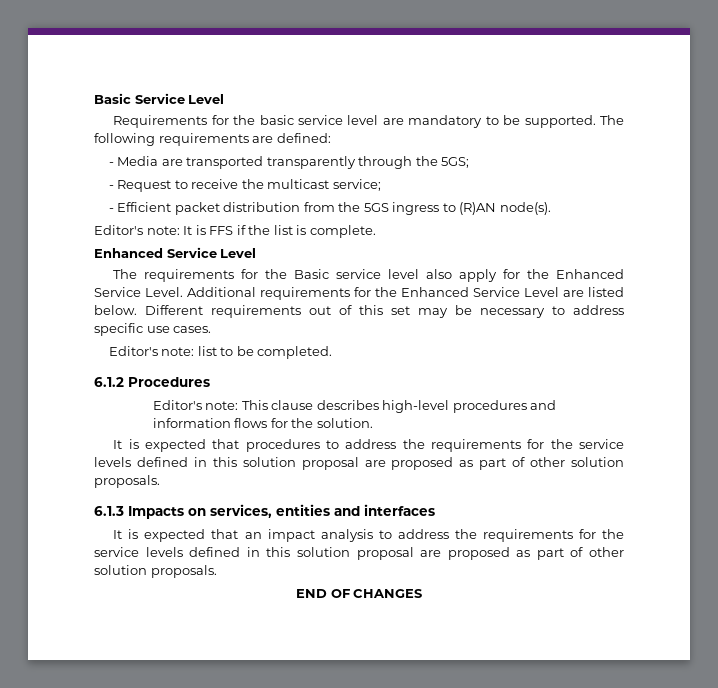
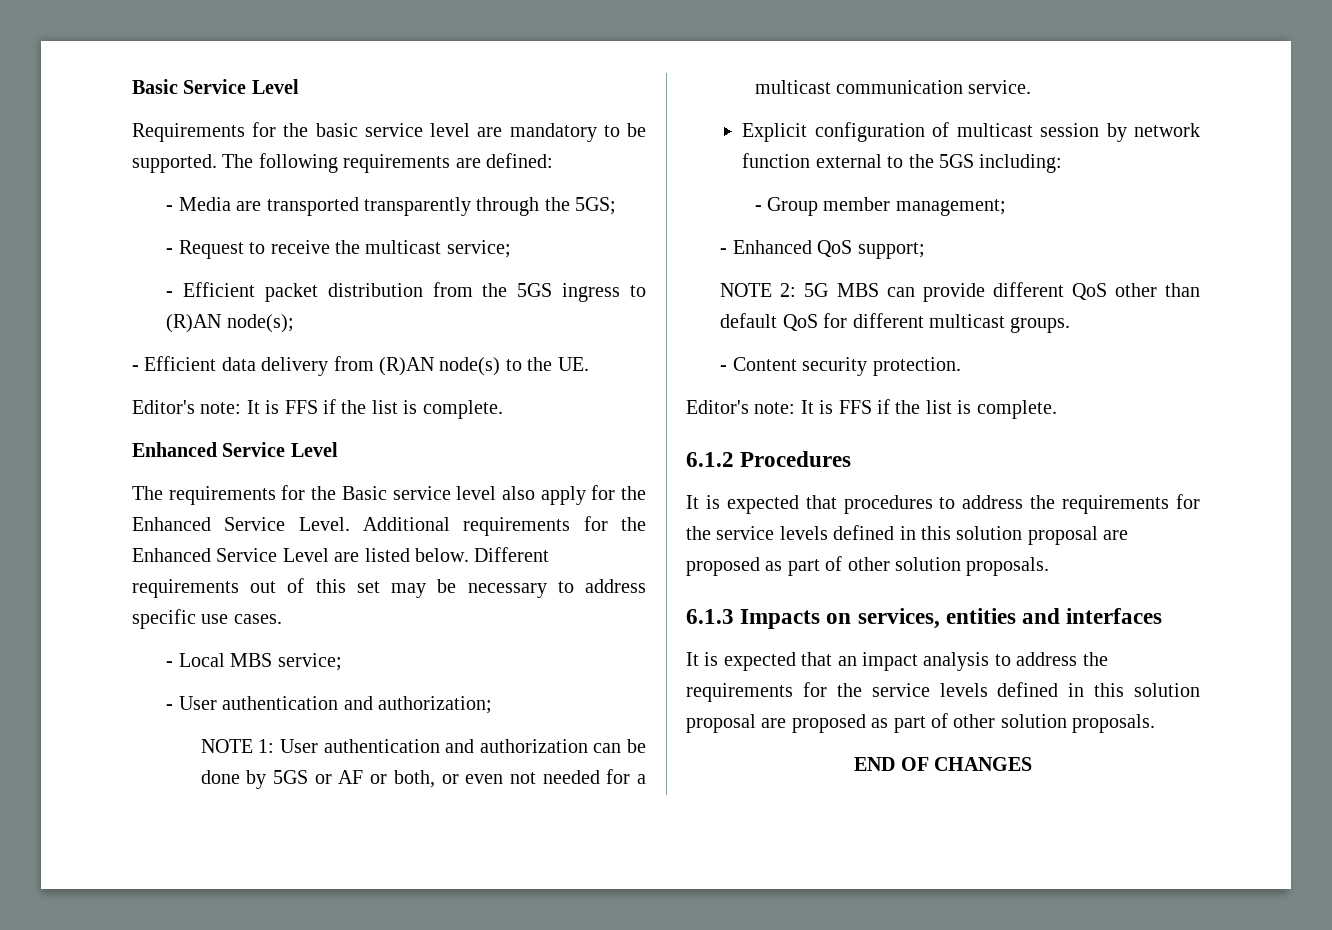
- - Efficient packet distribution from the 5GS ingress to (R)AN node(s).
+ - Efficient packet distribution from the 5GS ingress to (R)AN node(s);
+ - Efficient data delivery from (R)AN node(s) to the UE.
- Editor's note: list to be completed.
+ - Local MBS service;
+ - User authentication and authorization;
+ NOTE 1: User authentication and authorization can be done by 5GS or AF or both, or even not needed for a multicast communication service.
+ Explicit configuration of multicast session by network function external to the 5GS including:
+ - Group member management;
+ - Enhanced QoS support;
+ NOTE 2: 5G MBS can provide different QoS other than default QoS for different multicast groups.
+ - Content security protection.
+ Editor's note: It is FFS if the list is complete.
  6.1.2 Procedures
- Editor's note: This clause describes high-level procedures and information flows for the solution.

